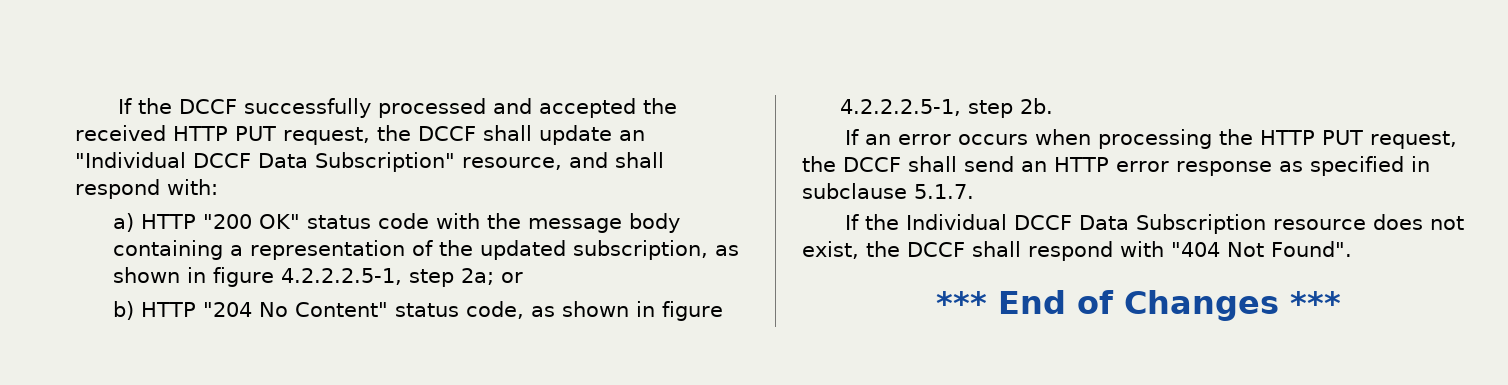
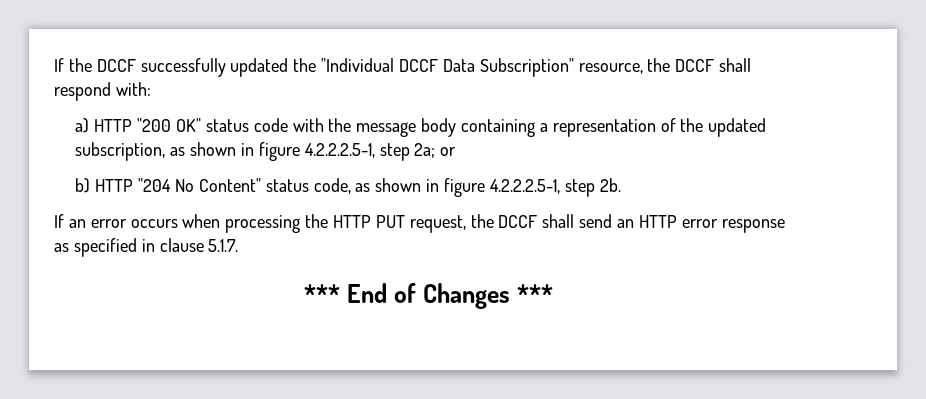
- If the DCCF successfully processed and accepted the received HTTP PUT request, the DCCF shall update an "Individual DCCF Data Subscription" resource, and shall respond with:
+ If the DCCF successfully updated the "Individual DCCF Data Subscription" resource, the DCCF shall respond with:
- If an error occurs when processing the HTTP PUT request, the DCCF shall send an HTTP error response as specified in subclause 5.1.7.
+ If an error occurs when processing the HTTP PUT request, the DCCF shall send an HTTP error response as specified in clause 5.1.7.
- If the Individual DCCF Data Subscription resource does not exist, the DCCF shall respond with "404 Not Found".

